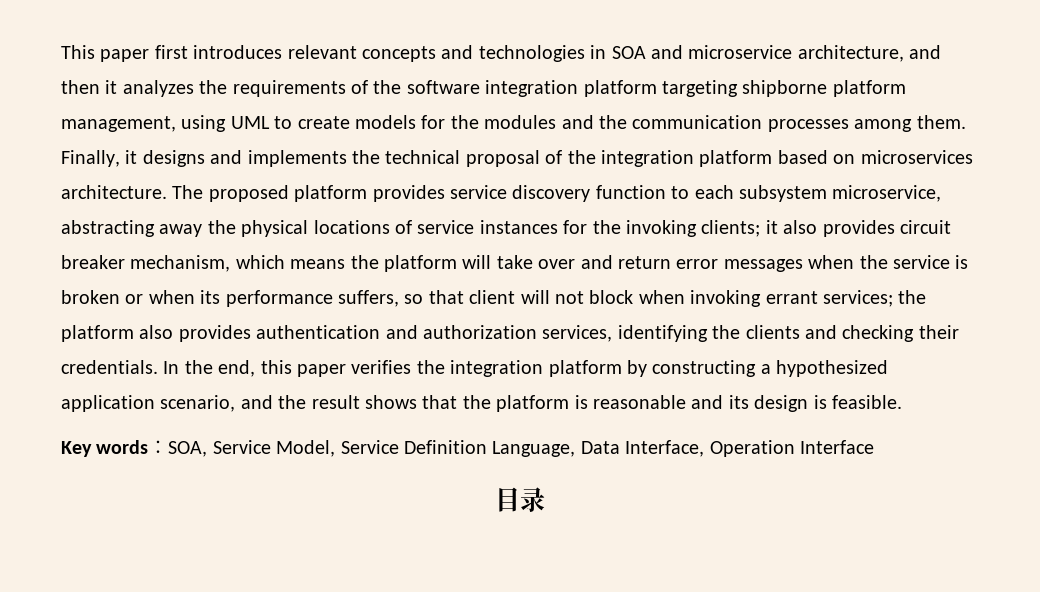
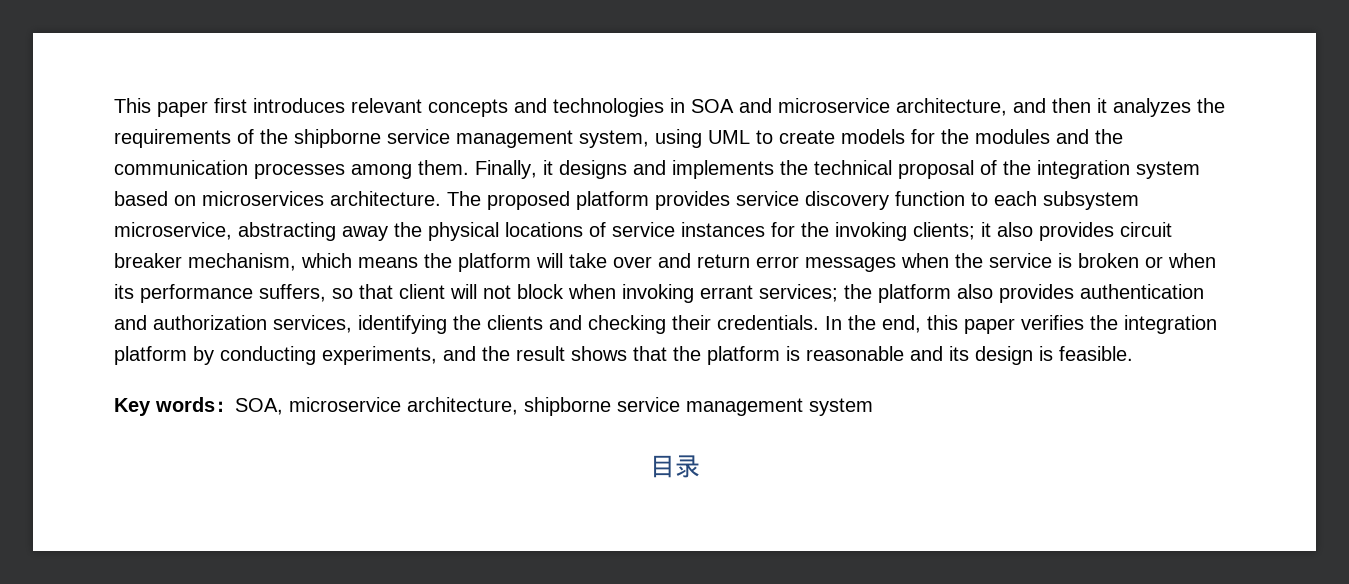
- This paper first introduces relevant concepts and technologies in SOA and microservice architecture, and then it analyzes the requirements of the software integration platform targeting shipborne platform management, using UML to create models for the modules and the communication processes among them.
+ This paper first introduces relevant concepts and technologies in SOA and microservice architecture, and then it analyzes the requirements of the shipborne service management system, using UML to create models for the modules and the communication processes among them.
- Finally, it designs and implements the technical proposal of the integration platform based on microservices architecture.
+ Finally, it designs and implements the technical proposal of the integration system based on microservices architecture.
- In the end, this paper verifies the integration platform by constructing a hypothesized application scenario, and the result shows that the platform is reasonable and its design is feasible.
+ In the end, this paper verifies the integration platform by conducting experiments, and the result shows that the platform is reasonable and its design is feasible.
- Key words：SOA, Service Model, Service Definition Language, Data Interface, Operation Interface
+ Key words：SOA, microservice architecture, shipborne service management system

